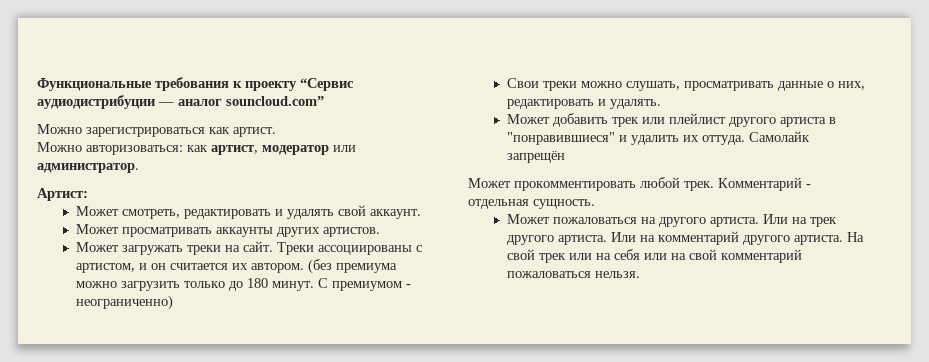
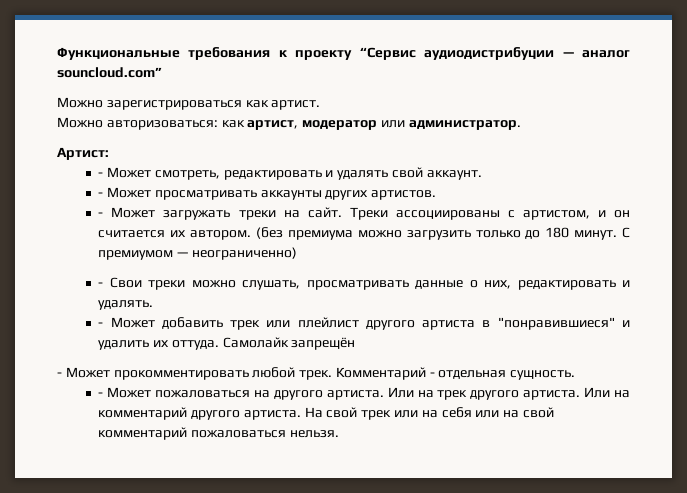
- Может смотреть, редактировать и удалять свой аккаунт.
+ - Может смотреть, редактировать и удалять свой аккаунт.
- Может просматривать аккаунты других артистов.
+ - Может просматривать аккаунты других артистов.
- Может загружать треки на сайт.
+ - Может загружать треки на сайт.
- С премиумом - неограниченно)
+ С премиумом — неограниченно)
- Свои треки можно слушать, просматривать данные о них, редактировать и удалять.
+ - Свои треки можно слушать, просматривать данные о них, редактировать и удалять.
- Может добавить трек или плейлист другого артиста в "понравившиеся" и удалить их оттуда.
+ - Может добавить трек или плейлист другого артиста в "понравившиеся" и удалить их оттуда.
- Может прокомментировать любой трек.
+ - Может прокомментировать любой трек.
- Может пожаловаться на другого артиста.
+ - Может пожаловаться на другого артиста.

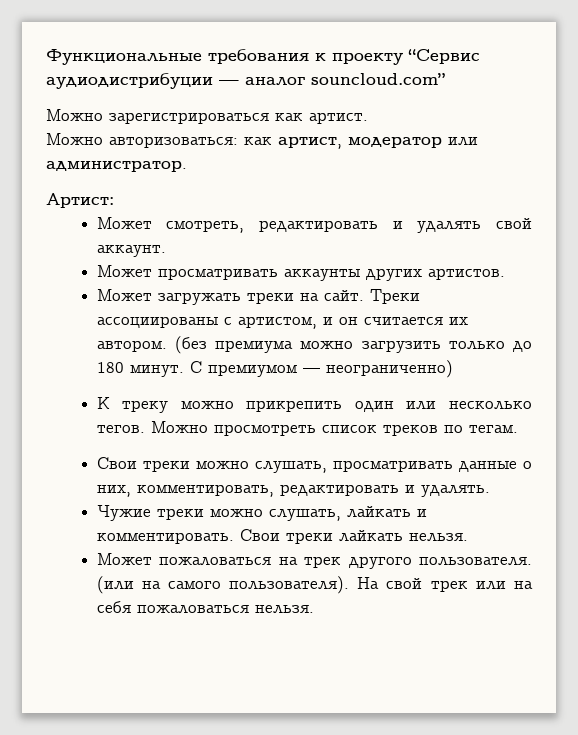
- - Может смотреть, редактировать и удалять свой аккаунт.
+ Может смотреть, редактировать и удалять свой аккаунт.
- - Может просматривать аккаунты других артистов.
+ Может просматривать аккаунты других артистов.
- - Может загружать треки на сайт.
+ Может загружать треки на сайт.
- - Свои треки можно слушать, просматривать данные о них, редактировать и удалять.
+ К треку можно прикрепить один или несколько тегов. Можно просмотреть список треков по тегам.
+ Свои треки можно слушать, просматривать данные о них, комментировать, редактировать и удалять.
- - Может добавить трек или плейлист другого артиста в "понравившиеся" и удалить их оттуда. Самолайк запрещён
- - Может прокомментировать любой трек. Комментарий - отдельная сущность.
- - Может пожаловаться на другого артиста. Или на трек другого артиста. Или на комментарий другого артиста.
+ Чужие треки можно слушать, лайкать и комментировать. Свои треки лайкать нельзя.
+ Может пожаловаться на трек другого пользователя. (или на самого пользователя).
- На свой трек или на себя или на свой комментарий пожаловаться нельзя.
+ На свой трек или на себя пожаловаться нельзя.

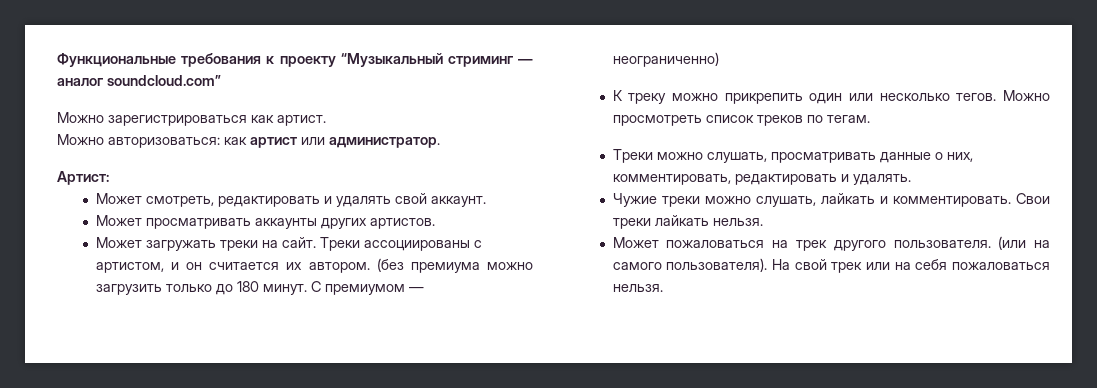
- Функциональные требования к проекту “Сервис аудиодистрибуции — аналог souncloud.com”
+ Функциональные требования к проекту “Музыкальный стриминг — аналог soundcloud.com”
- Можно авторизоваться: как артист, модератор или администратор.
+ Можно авторизоваться: как артист или администратор.
- Свои треки можно слушать, просматривать данные о них, комментировать, редактировать и удалять.
+ Треки можно слушать, просматривать данные о них, комментировать, редактировать и удалять.

